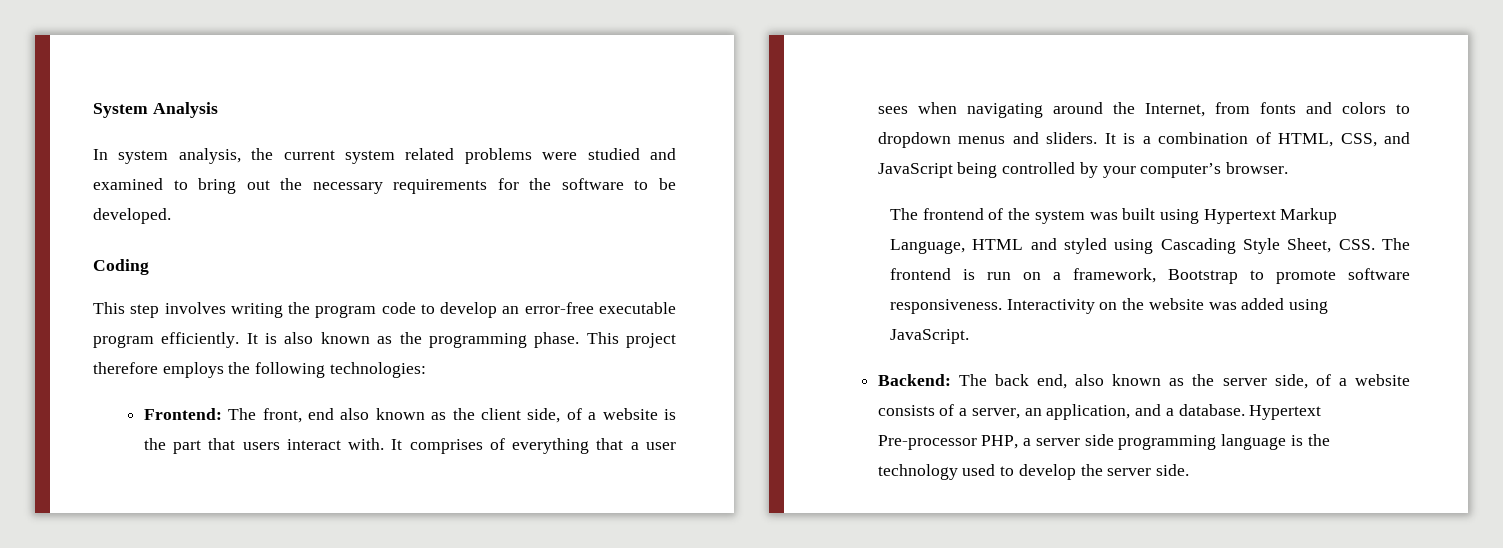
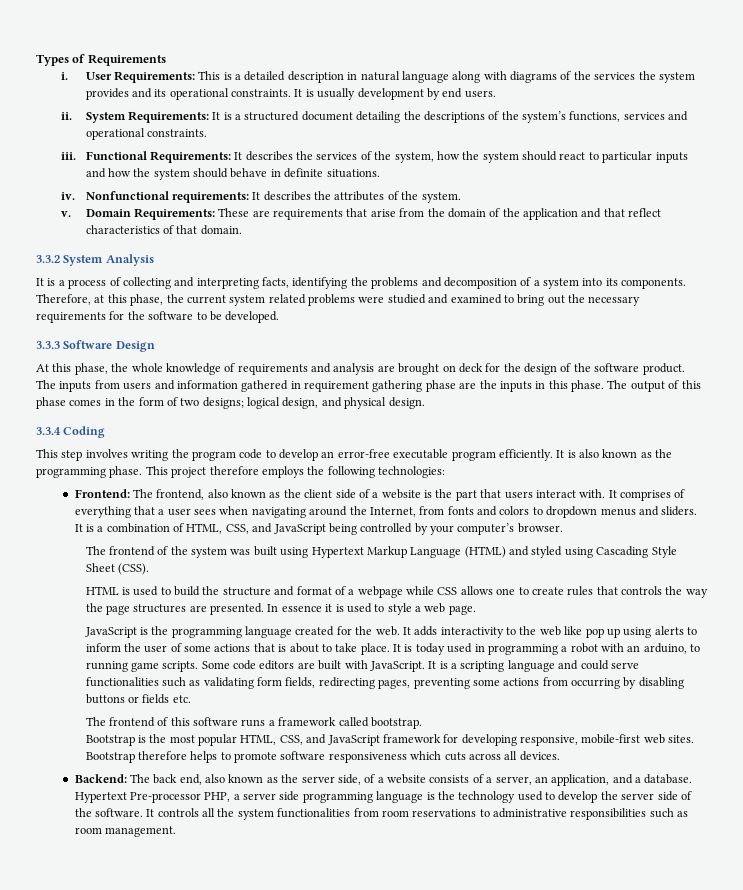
- System Analysis
- In system analysis, the current system related problems were studied and examined to bring out the necessary requirements for the software to be developed.
+ Types of Requirements
+ i. User Requirements: This is a detailed description in natural language along with diagrams of the services the system provides and its operational constraints. It is usually development by end users.
+ ii. System Requirements: It is a structured document detailing the descriptions of the system’s functions, services and operational constraints.
+ iii. Functional Requirements: It describes the services of the system, how the system should react to particular inputs and how the system should behave in definite situations.
+ iv. Nonfunctional requirements: It describes the attributes of the system.
+ v. Domain Requirements: These are requirements that arise from the domain of the application and that reflect characteristics of that domain.
+ 3.3.2 System Analysis
+ It is a process of collecting and interpreting facts, identifying the problems and decomposition of a system into its components. Therefore, at this phase, the current system related problems were studied and examined to bring out the necessary requirements for the software to be developed.
- Coding
+ 3.3.3 Software Design
+ At this phase, the whole knowledge of requirements and analysis are brought on deck for the design of the software product. The inputs from users and information gathered in requirement gathering phase are the inputs in this phase. The output of this phase comes in the form of two designs; logical design, and physical design.
+ 3.3.4 Coding
- Frontend: The front, end also known as the client side, of a website is the part that users interact with.
+ Frontend: The frontend, also known as the client side of a website is the part that users interact with.
- The frontend of the system was built using Hypertext Markup Language, HTML and styled using Cascading Style Sheet, CSS. The frontend is run on a framework, Bootstrap to promote software responsiveness. Interactivity on the website was added using JavaScript.
+ The frontend of the system was built using Hypertext Markup Language (HTML) and styled using Cascading Style Sheet (CSS).
+ HTML is used to build the structure and format of a webpage while CSS allows one to create rules that controls the way the page structures are presented. In essence it is used to style a web page.
+ JavaScript is the programming language created for the web. It adds interactivity to the web like pop up using alerts to inform the user of some actions that is about to take place. It is today used in programming a robot with an arduino, to running game scripts. Some code editors are built with JavaScript. It is a scripting language and could serve functionalities such as validating form fields, redirecting pages, preventing some actions from occurring by disabling buttons or fields etc.
+ The frontend of this software runs a framework called bootstrap.
+ Bootstrap is the most popular HTML, CSS, and JavaScript framework for developing responsive, mobile-first web sites. Bootstrap therefore helps to promote software responsiveness which cuts across all devices.
- Hypertext Pre-processor PHP, a server side programming language is the technology used to develop the server side.
+ Hypertext Pre-processor PHP, a server side programming language is the technology used to develop the server side of the software. It controls all the system functionalities from room reservations to administrative responsibilities such as room management.

